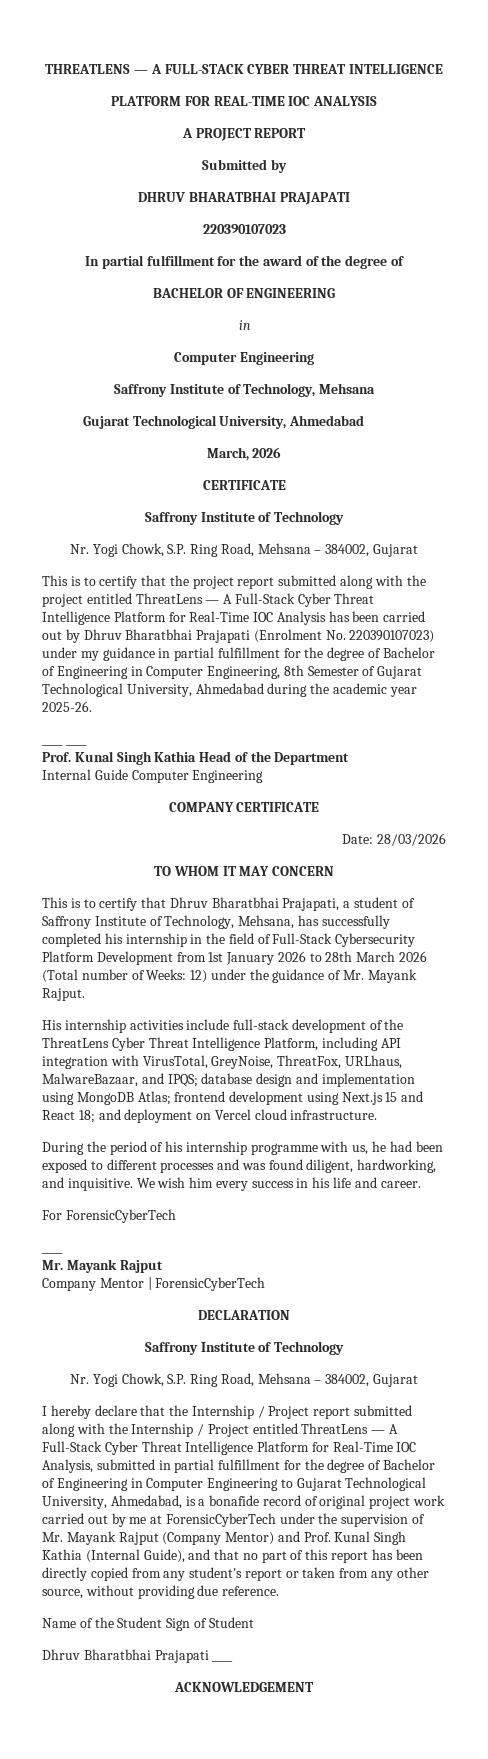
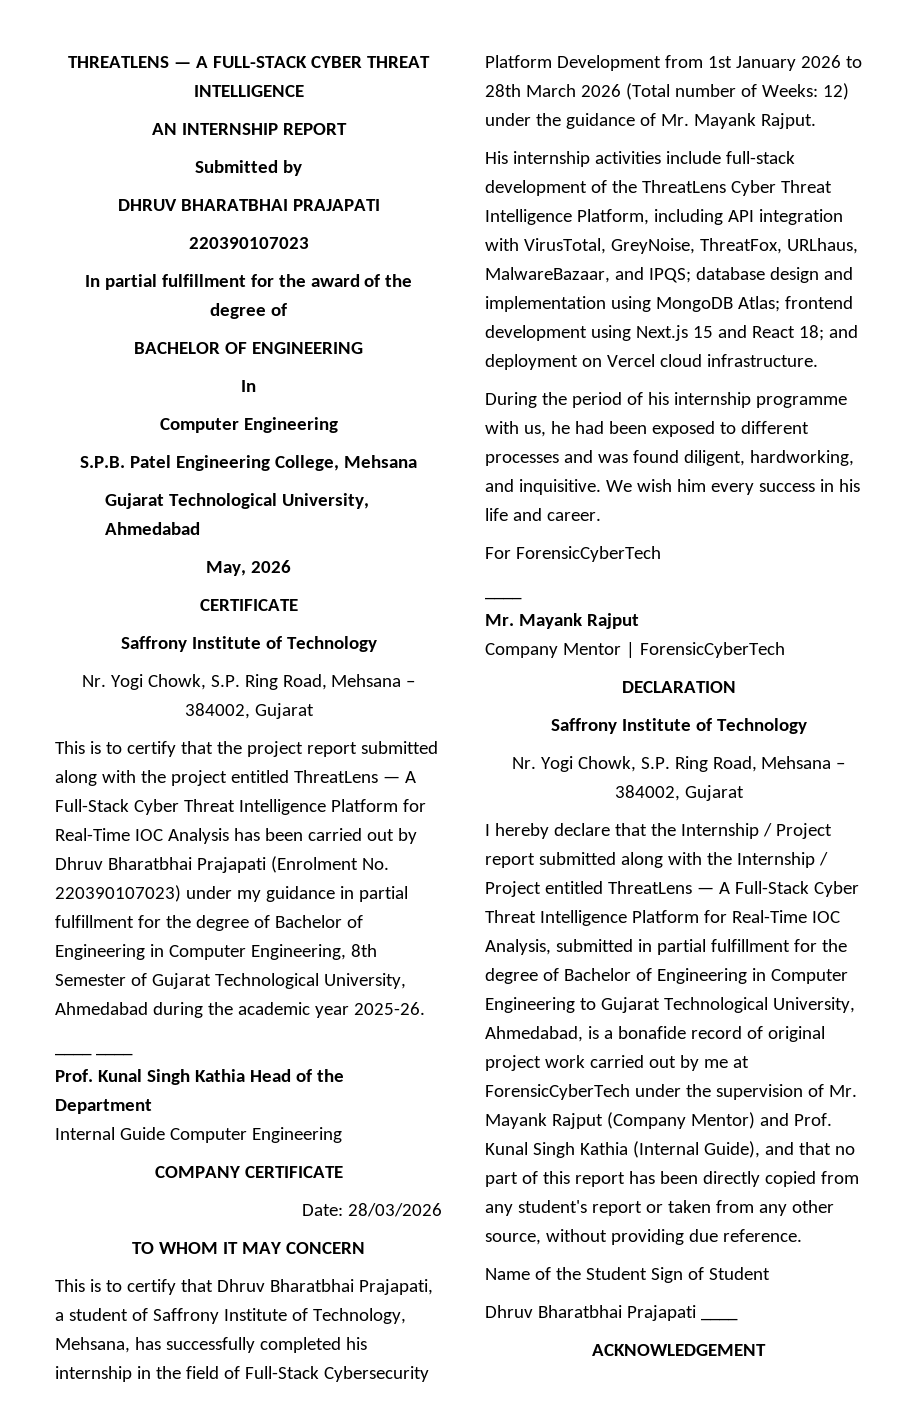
- PLATFORM FOR REAL-TIME IOC ANALYSIS
- A PROJECT REPORT
+ AN INTERNSHIP REPORT
  BACHELOR OF ENGINEERING
- in
+ In
  Computer Engineering
- Saffrony Institute of Technology, Mehsana
+ S.P.B. Patel Engineering College, Mehsana
- March, 2026
+ May, 2026

